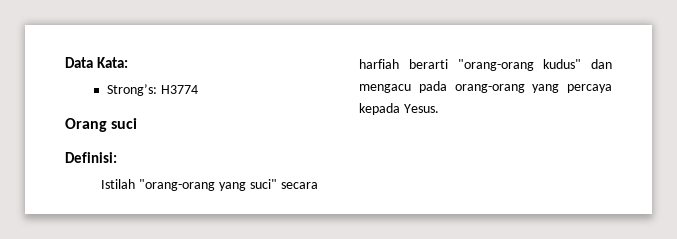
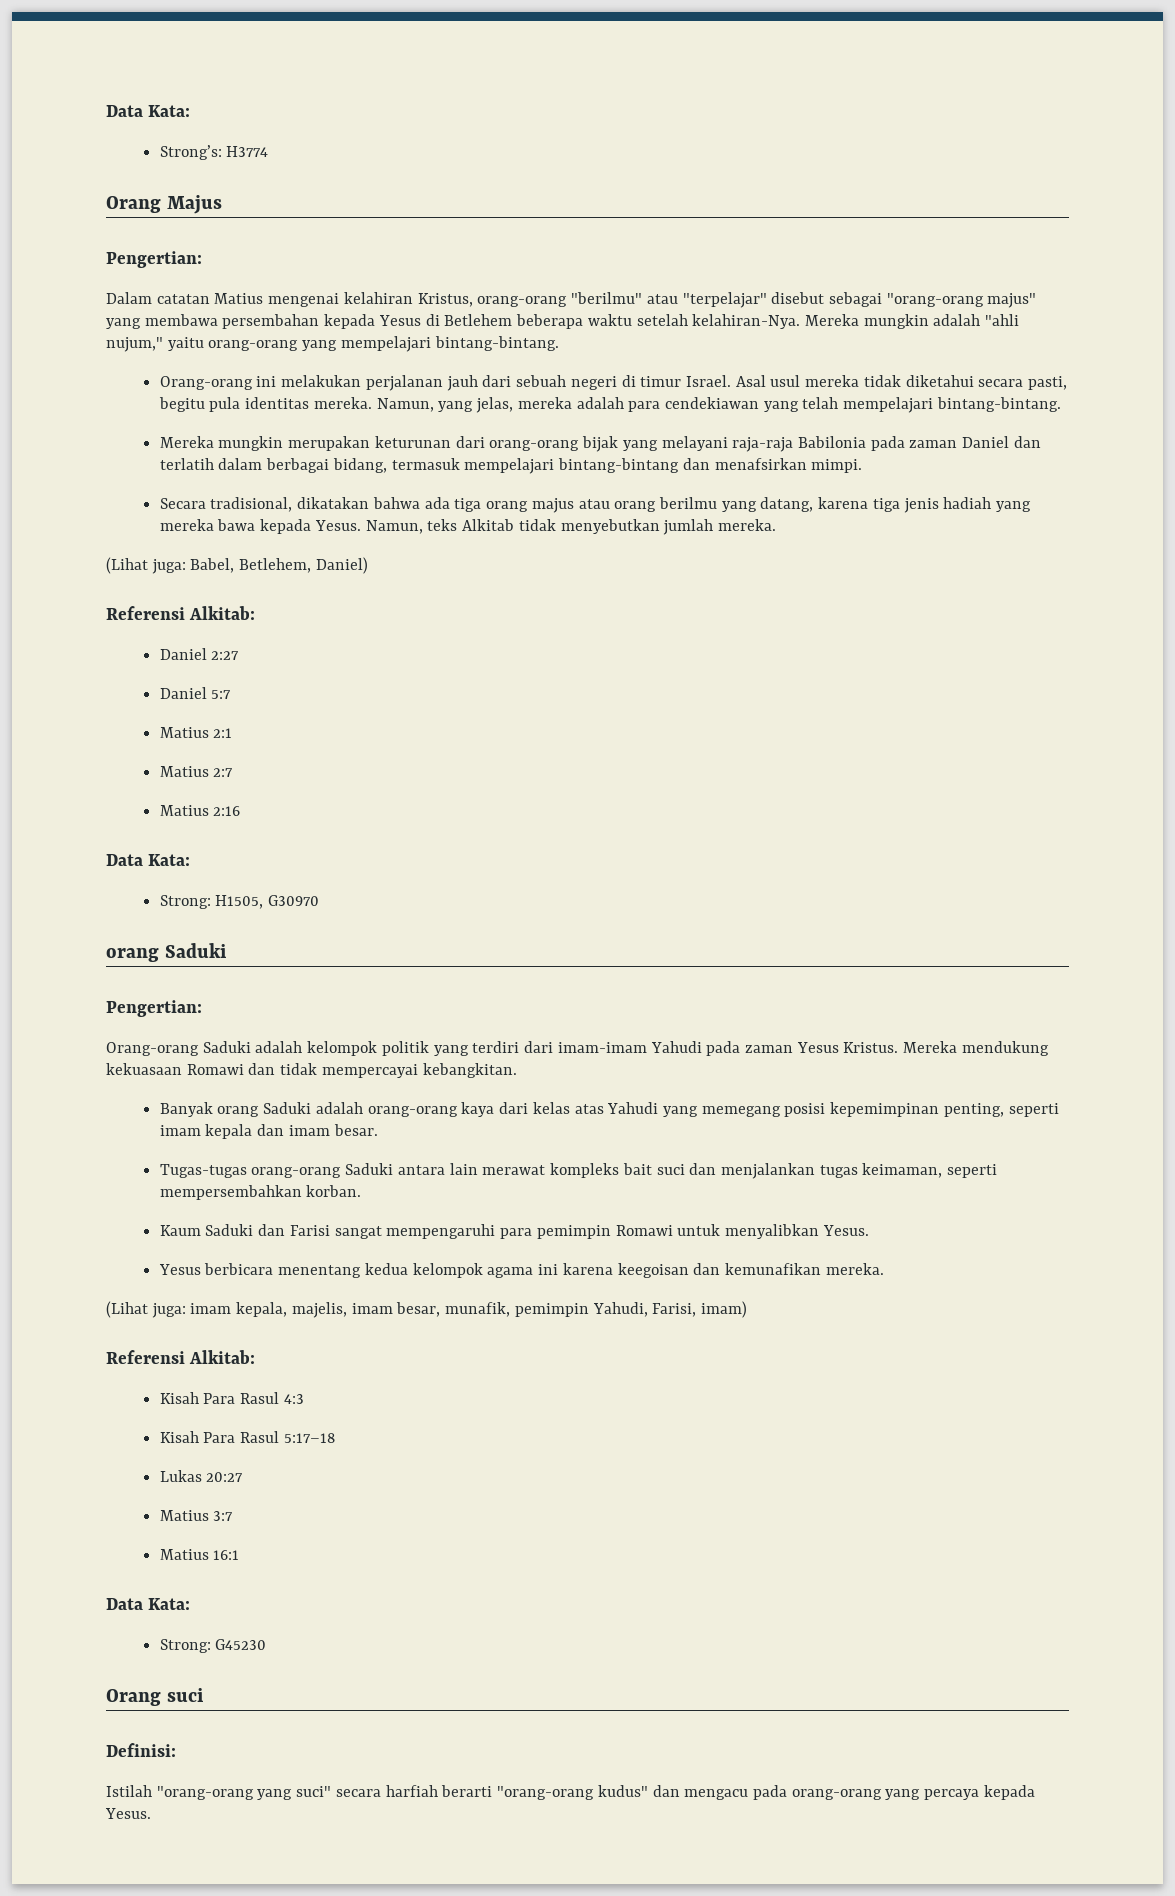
+ Orang Majus
+ Pengertian:
+ Dalam catatan Matius mengenai kelahiran Kristus, orang-orang "berilmu" atau "terpelajar" disebut sebagai "orang-orang majus" yang membawa persembahan kepada Yesus di Betlehem beberapa waktu setelah kelahiran-Nya. Mereka mungkin adalah "ahli nujum," yaitu orang-orang yang mempelajari bintang-bintang.
+ Orang-orang ini melakukan perjalanan jauh dari sebuah negeri di timur Israel. Asal usul mereka tidak diketahui secara pasti, begitu pula identitas mereka. Namun, yang jelas, mereka adalah para cendekiawan yang telah mempelajari bintang-bintang.
+ Mereka mungkin merupakan keturunan dari orang-orang bijak yang melayani raja-raja Babilonia pada zaman Daniel dan terlatih dalam berbagai bidang, termasuk mempelajari bintang-bintang dan menafsirkan mimpi.
+ Secara tradisional, dikatakan bahwa ada tiga orang majus atau orang berilmu yang datang, karena tiga jenis hadiah yang mereka bawa kepada Yesus. Namun, teks Alkitab tidak menyebutkan jumlah mereka.
+ (Lihat juga: Babel, Betlehem, Daniel)
+ Referensi Alkitab:
+ Daniel 2:27
+ Daniel 5:7
+ Matius 2:1
+ Matius 2:7
+ Matius 2:16
+ Data Kata:
+ Strong: H1505, G30970
+ orang Saduki
+ Pengertian:
+ Orang-orang Saduki adalah kelompok politik yang terdiri dari imam-imam Yahudi pada zaman Yesus Kristus. Mereka mendukung kekuasaan Romawi dan tidak mempercayai kebangkitan.
+ Banyak orang Saduki adalah orang-orang kaya dari kelas atas Yahudi yang memegang posisi kepemimpinan penting, seperti imam kepala dan imam besar.
+ Tugas-tugas orang-orang Saduki antara lain merawat kompleks bait suci dan menjalankan tugas keimaman, seperti mempersembahkan korban.
+ Kaum Saduki dan Farisi sangat mempengaruhi para pemimpin Romawi untuk menyalibkan Yesus.
+ Yesus berbicara menentang kedua kelompok agama ini karena keegoisan dan kemunafikan mereka.
+ (Lihat juga: imam kepala, majelis, imam besar, munafik, pemimpin Yahudi, Farisi, imam)
+ Referensi Alkitab:
+ Kisah Para Rasul 4:3
+ Kisah Para Rasul 5:17–18
+ Lukas 20:27
+ Matius 3:7
+ Matius 16:1
+ Data Kata:
+ Strong: G45230

